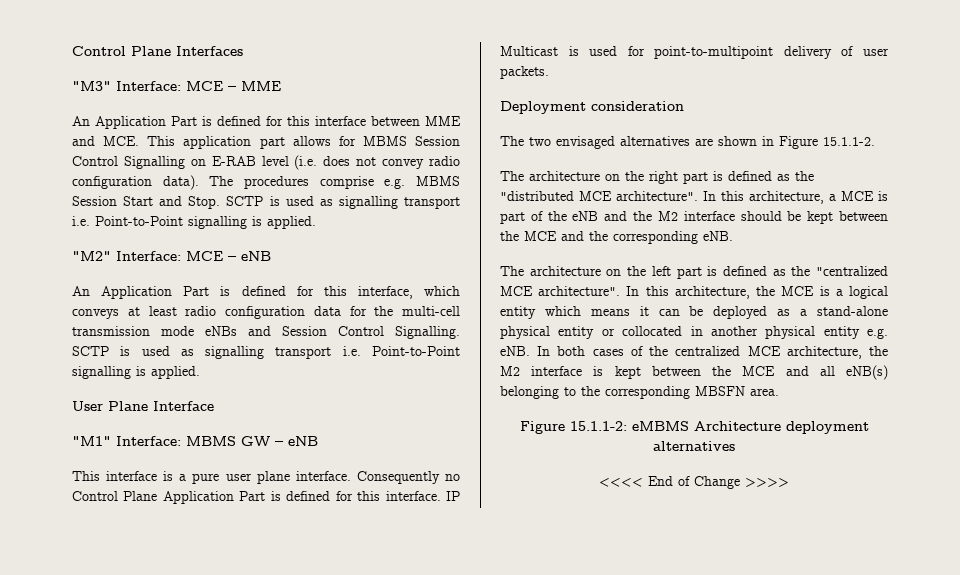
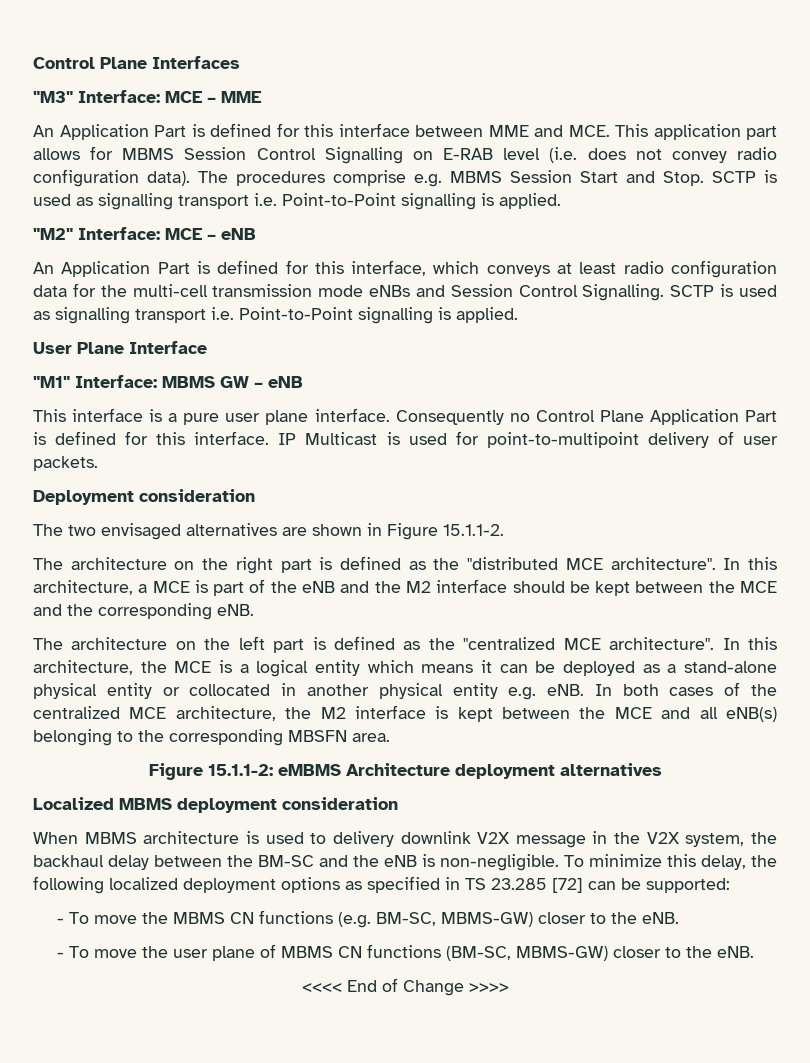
+ Localized MBMS deployment consideration
+ When MBMS architecture is used to delivery downlink V2X message in the V2X system, the backhaul delay between the BM-SC and the eNB is non-negligible. To minimize this delay, the following localized deployment options as specified in TS 23.285 [72] can be supported:
+ - To move the MBMS CN functions (e.g. BM-SC, MBMS-GW) closer to the eNB.
+ - To move the user plane of MBMS CN functions (BM-SC, MBMS-GW) closer to the eNB.

